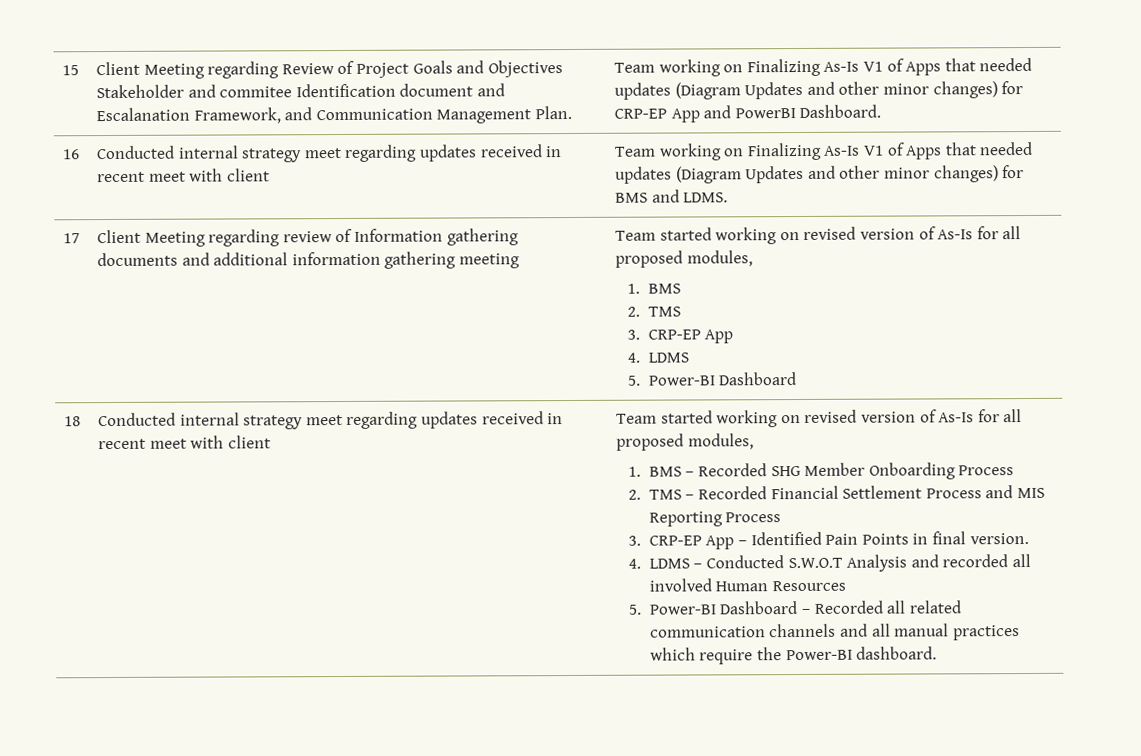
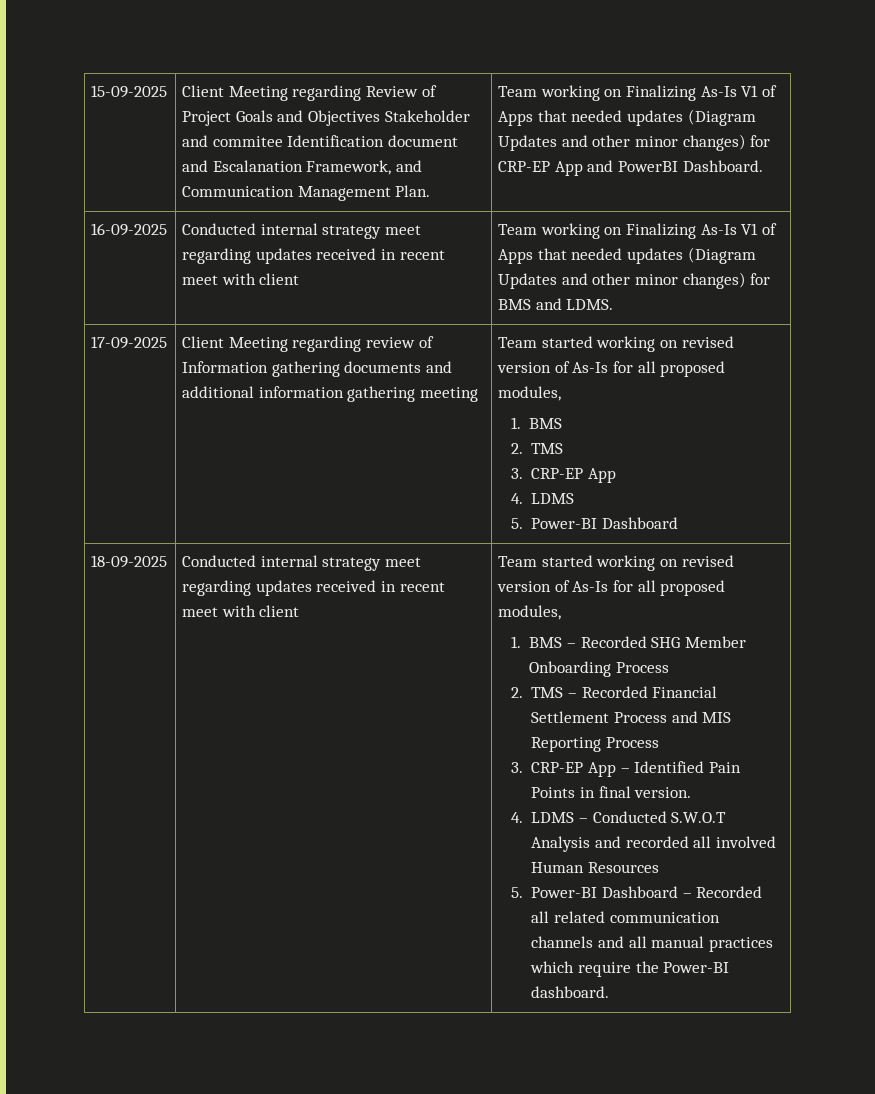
- 15
+ 15-09-2025
- 16 | Conducted internal strategy meet regarding updates received in recent meet with client | Team working on Finalizing As-Is V1 of Apps that needed updates (Diagram Updates and other minor changes) for BMS and LDMS.
+ 16-09-2025 | Conducted internal strategy meet regarding updates received in recent meet with client | Team working on Finalizing As-Is V1 of Apps that needed updates (Diagram Updates and other minor changes) for BMS and LDMS.
- 17 | Client Meeting regarding review of Information gathering documents and additional information gathering meeting | Team started working on revised version of As-Is for all proposed modules,
+ 17-09-2025 | Client Meeting regarding review of Information gathering documents and additional information gathering meeting | Team started working on revised version of As-Is for all proposed modules,
- 18
+ 18-09-2025

